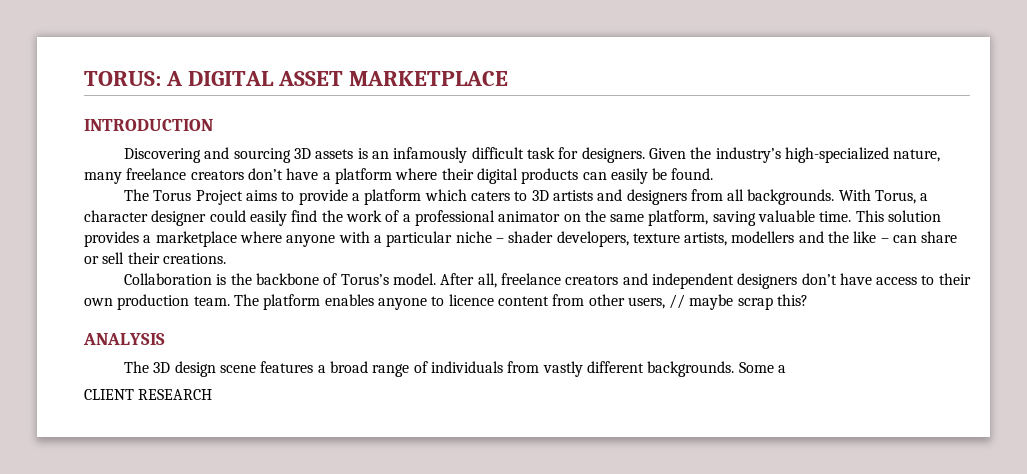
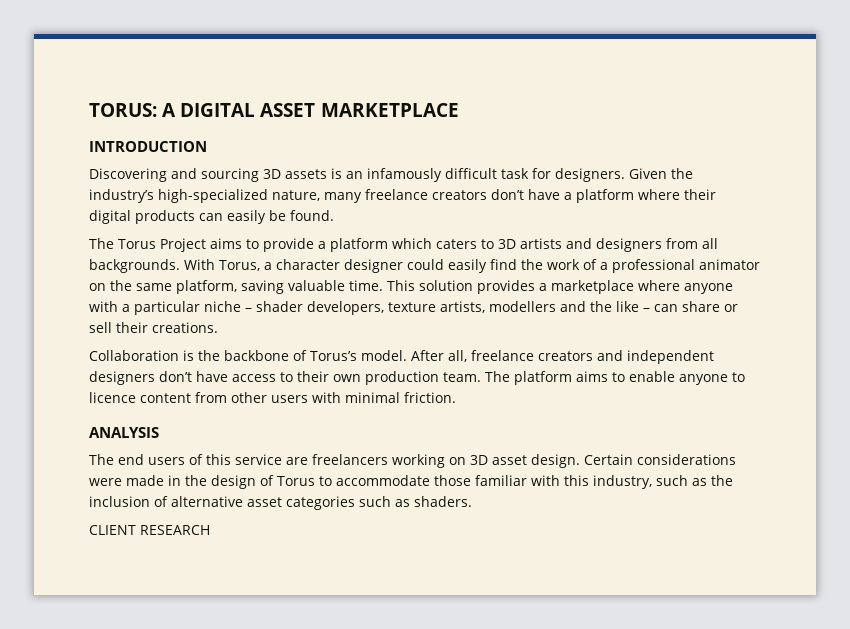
- The platform enables anyone to licence content from other users, // maybe scrap this?
+ The platform aims to enable anyone to licence content from other users with minimal friction.
  ANALYSIS
- The 3D design scene features a broad range of individuals from vastly different backgrounds. Some a
+ The end users of this service are freelancers working on 3D asset design. Certain considerations were made in the design of Torus to accommodate those familiar with this industry, such as the inclusion of alternative asset categories such as shaders.

